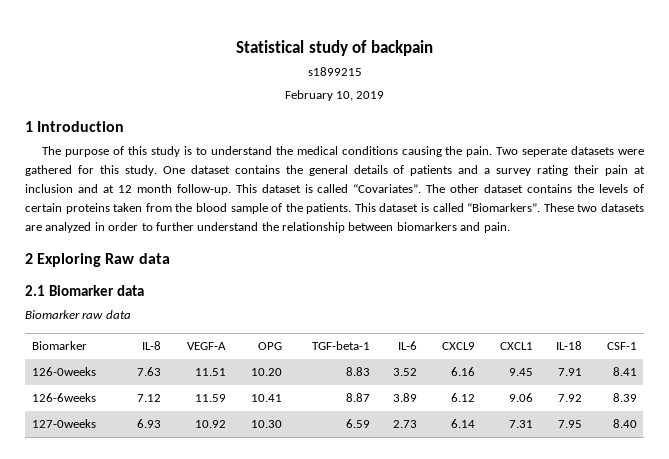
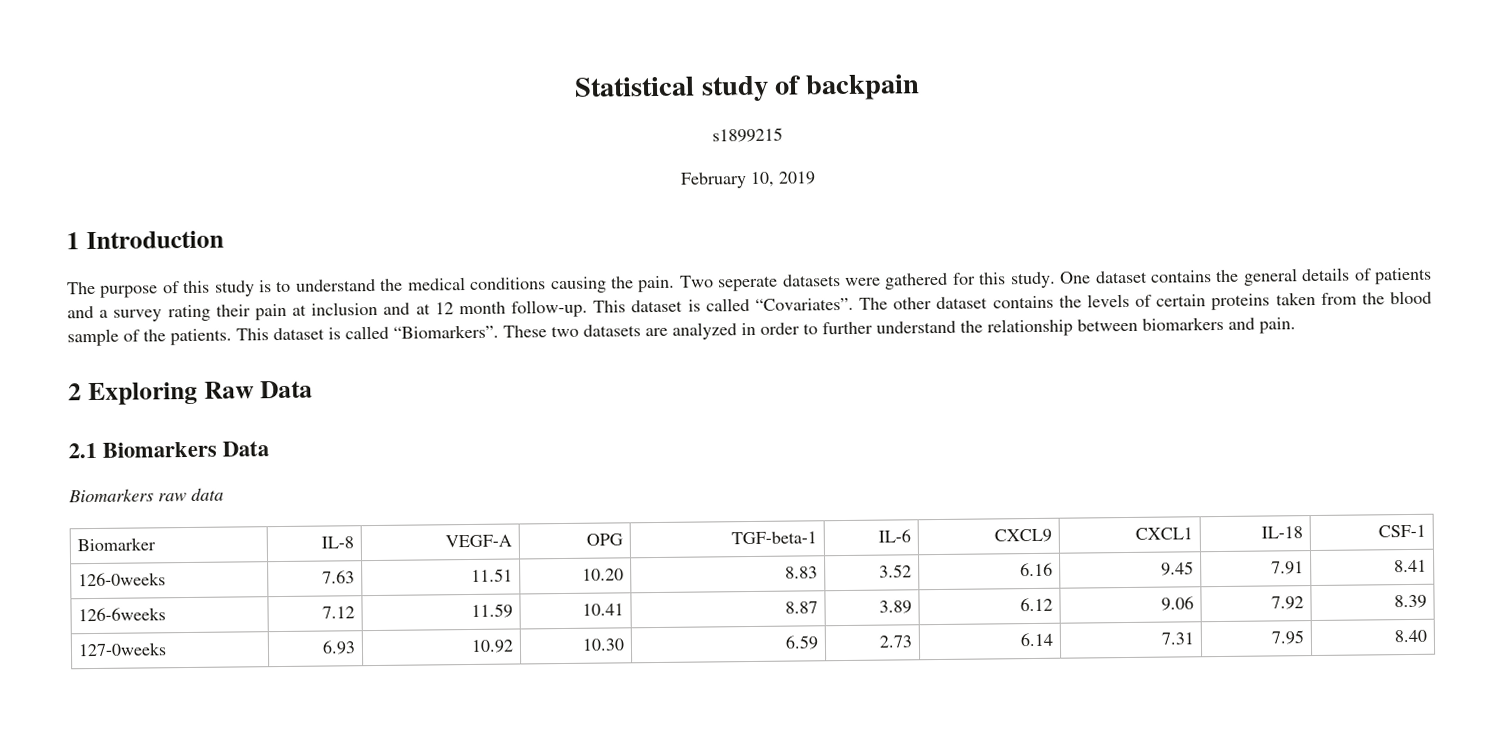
- 2 Exploring Raw data
+ 2 Exploring Raw Data
- 2.1 Biomarker data
- Biomarker raw data
+ 2.1 Biomarkers Data
+ Biomarkers raw data

